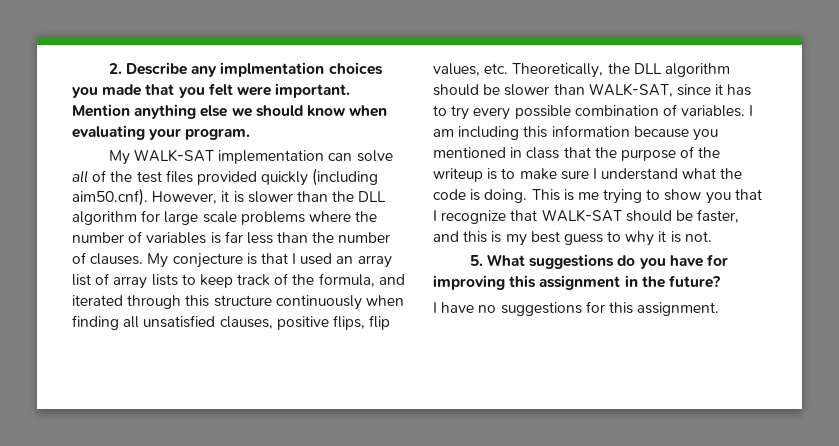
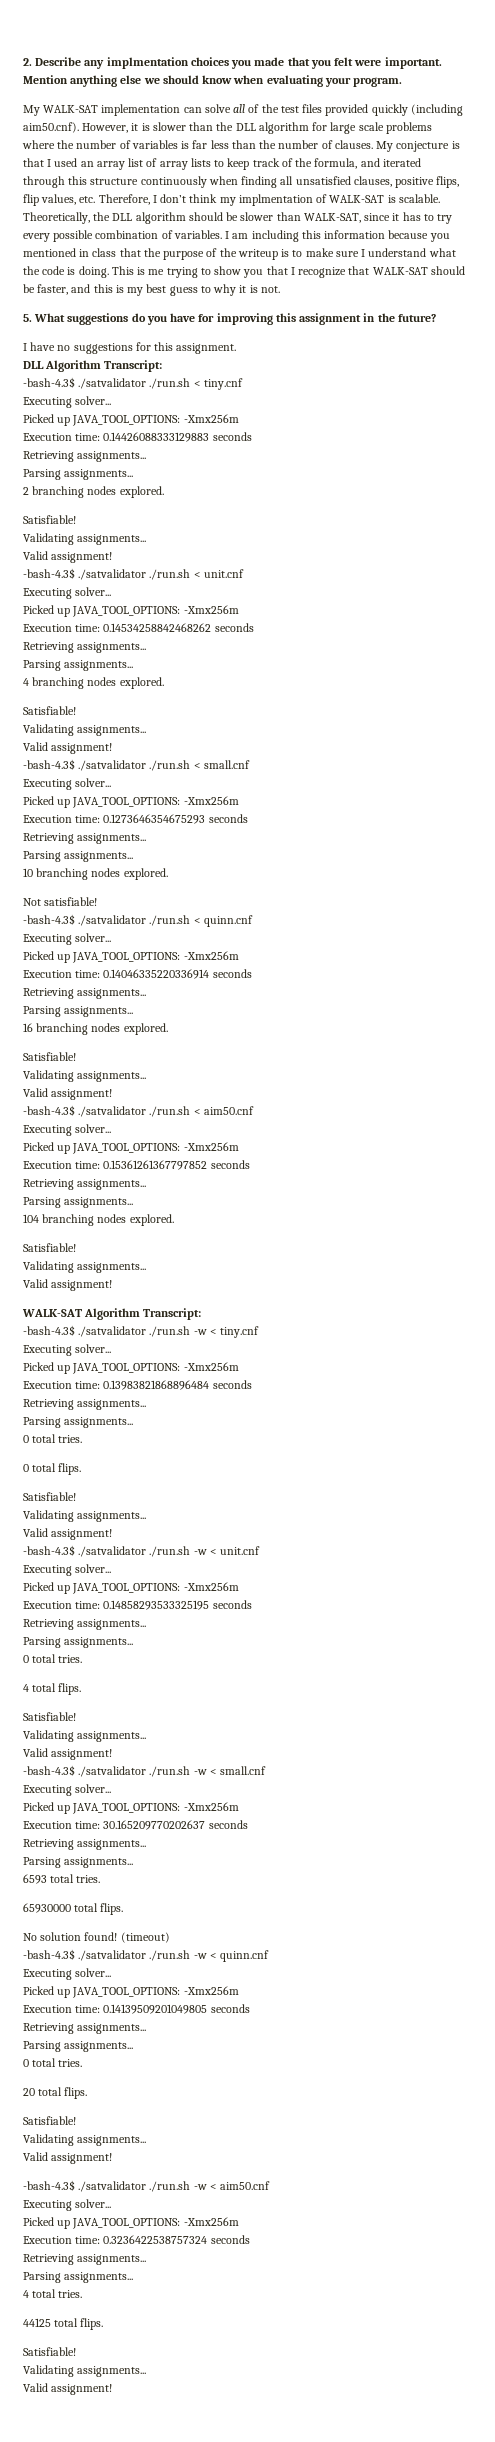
- My conjecture is that I used an array list of array lists to keep track of the formula, and iterated through this structure continuously when finding all unsatisfied clauses, positive flips, flip values, etc. Theoretically, the DLL algorithm should be slower than WALK-SAT, since it has to try every possible combination of variables.
+ My conjecture is that I used an array list of array lists to keep track of the formula, and iterated through this structure continuously when finding all unsatisfied clauses, positive flips, flip values, etc. Therefore, I don’t think my implmentation of WALK-SAT is scalable. Theoretically, the DLL algorithm should be slower than WALK-SAT, since it has to try every possible combination of variables.
+ DLL Algorithm Transcript:
+ -bash-4.3$ ./satvalidator ./run.sh < tiny.cnf
+ Executing solver...
+ Picked up JAVA_TOOL_OPTIONS: -Xmx256m
+ Execution time: 0.14426088333129883 seconds
+ Retrieving assignments...
+ Parsing assignments...
+ 2 branching nodes explored.
+ Satisfiable!
+ Validating assignments...
+ Valid assignment!
+ -bash-4.3$ ./satvalidator ./run.sh < unit.cnf
+ Executing solver...
+ Picked up JAVA_TOOL_OPTIONS: -Xmx256m
+ Execution time: 0.14534258842468262 seconds
+ Retrieving assignments...
+ Parsing assignments...
+ 4 branching nodes explored.
+ Satisfiable!
+ Validating assignments...
+ Valid assignment!
+ -bash-4.3$ ./satvalidator ./run.sh < small.cnf
+ Executing solver...
+ Picked up JAVA_TOOL_OPTIONS: -Xmx256m
+ Execution time: 0.1273646354675293 seconds
+ Retrieving assignments...
+ Parsing assignments...
+ 10 branching nodes explored.
+ Not satisfiable!
+ -bash-4.3$ ./satvalidator ./run.sh < quinn.cnf
+ Executing solver...
+ Picked up JAVA_TOOL_OPTIONS: -Xmx256m
+ Execution time: 0.14046335220336914 seconds
+ Retrieving assignments...
+ Parsing assignments...
+ 16 branching nodes explored.
+ Satisfiable!
+ Validating assignments...
+ Valid assignment!
+ -bash-4.3$ ./satvalidator ./run.sh < aim50.cnf
+ Executing solver...
+ Picked up JAVA_TOOL_OPTIONS: -Xmx256m
+ Execution time: 0.15361261367797852 seconds
+ Retrieving assignments...
+ Parsing assignments...
+ 104 branching nodes explored.
+ Satisfiable!
+ Validating assignments...
+ Valid assignment!
+ WALK-SAT Algorithm Transcript:
+ -bash-4.3$ ./satvalidator ./run.sh -w < tiny.cnf
+ Executing solver...
+ Picked up JAVA_TOOL_OPTIONS: -Xmx256m
+ Execution time: 0.13983821868896484 seconds
+ Retrieving assignments...
+ Parsing assignments...
+ 0 total tries.
+ 0 total flips.
+ Satisfiable!
+ Validating assignments...
+ Valid assignment!
+ -bash-4.3$ ./satvalidator ./run.sh -w < unit.cnf
+ Executing solver...
+ Picked up JAVA_TOOL_OPTIONS: -Xmx256m
+ Execution time: 0.14858293533325195 seconds
+ Retrieving assignments...
+ Parsing assignments...
+ 0 total tries.
+ 4 total flips.
+ Satisfiable!
+ Validating assignments...
+ Valid assignment!
+ -bash-4.3$ ./satvalidator ./run.sh -w < small.cnf
+ Executing solver...
+ Picked up JAVA_TOOL_OPTIONS: -Xmx256m
+ Execution time: 30.165209770202637 seconds
+ Retrieving assignments...
+ Parsing assignments...
+ 6593 total tries.
+ 65930000 total flips.
+ No solution found! (timeout)
+ -bash-4.3$ ./satvalidator ./run.sh -w < quinn.cnf
+ Executing solver...
+ Picked up JAVA_TOOL_OPTIONS: -Xmx256m
+ Execution time: 0.14139509201049805 seconds
+ Retrieving assignments...
+ Parsing assignments...
+ 0 total tries.
+ 20 total flips.
+ Satisfiable!
+ Validating assignments...
+ Valid assignment!
+ -bash-4.3$ ./satvalidator ./run.sh -w < aim50.cnf
+ Executing solver...
+ Picked up JAVA_TOOL_OPTIONS: -Xmx256m
+ Execution time: 0.3236422538757324 seconds
+ Retrieving assignments...
+ Parsing assignments...
+ 4 total tries.
+ 44125 total flips.
+ Satisfiable!
+ Validating assignments...
+ Valid assignment!

